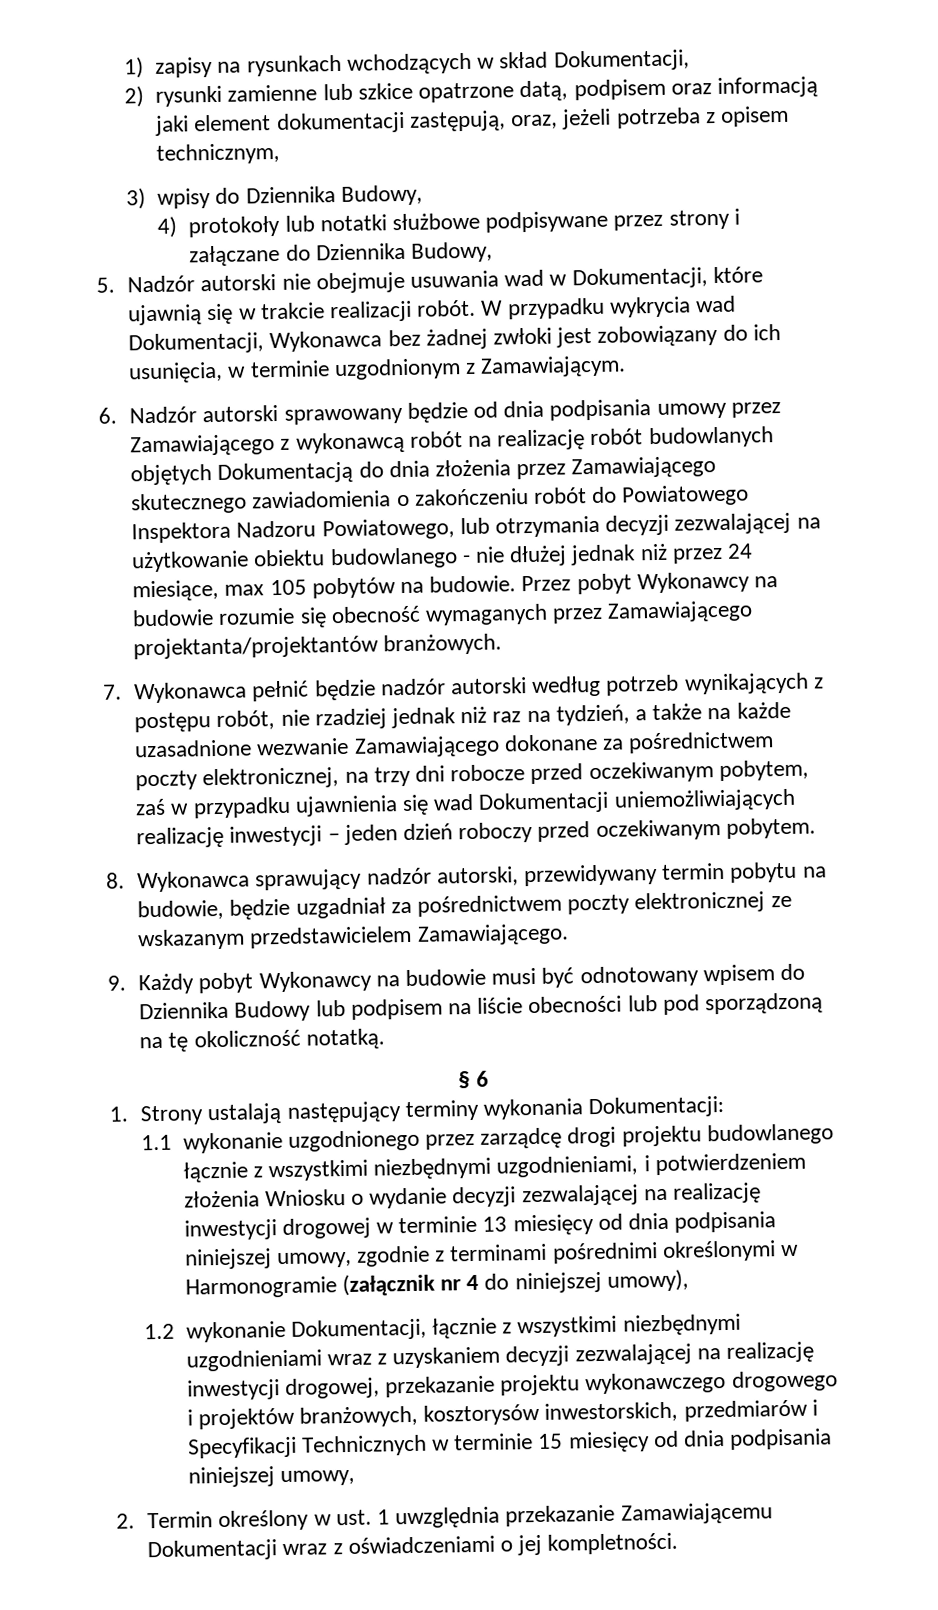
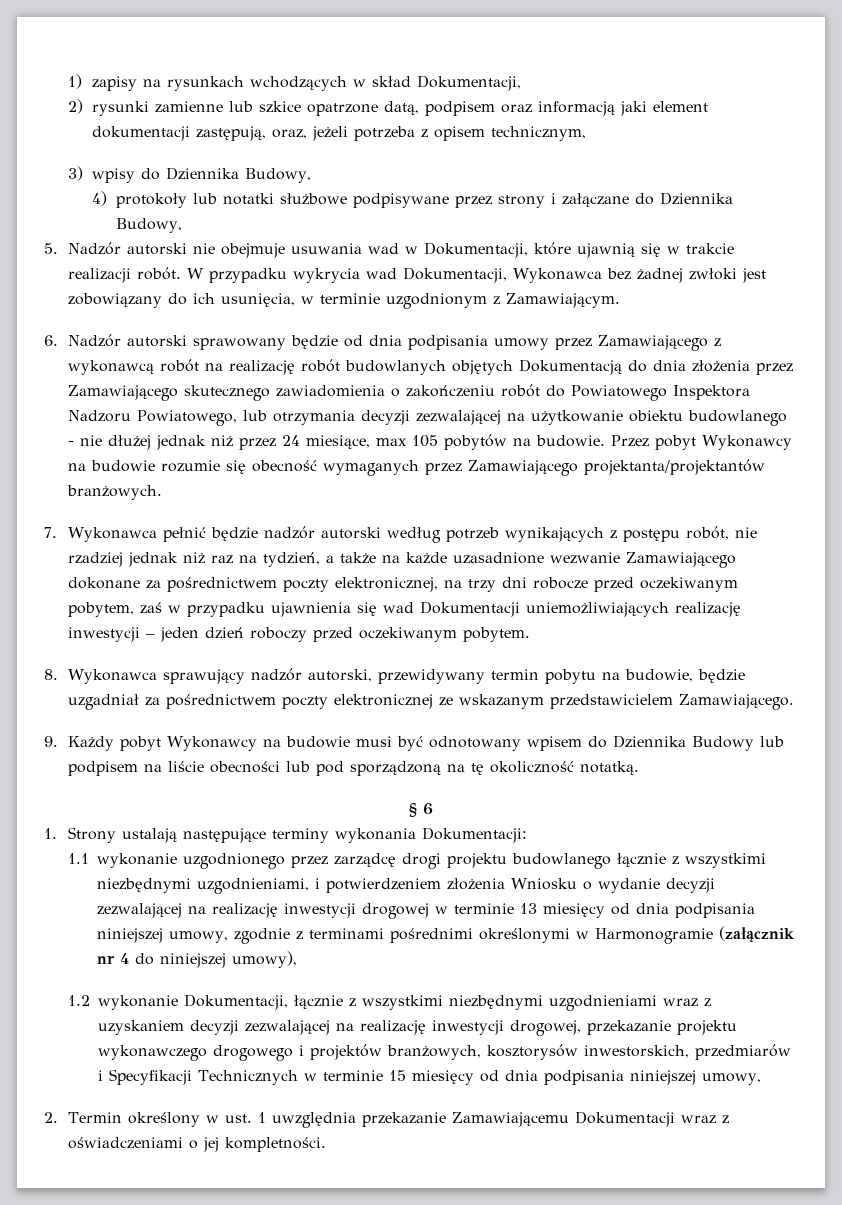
- 1. Strony ustalają następujący terminy wykonania Dokumentacji:
+ 1. Strony ustalają następujące terminy wykonania Dokumentacji:

